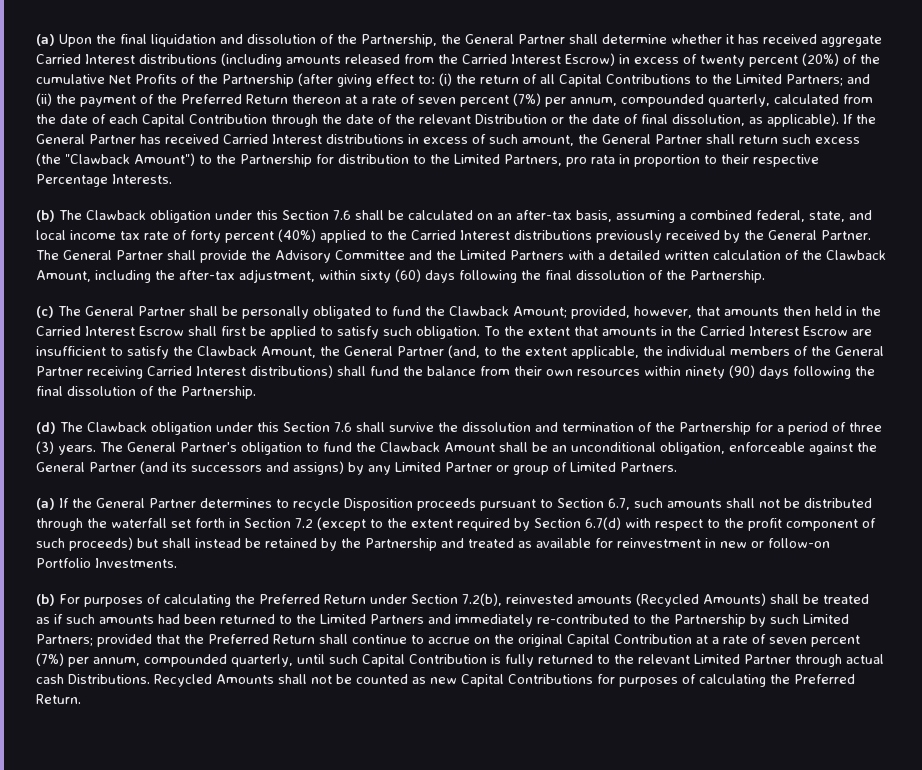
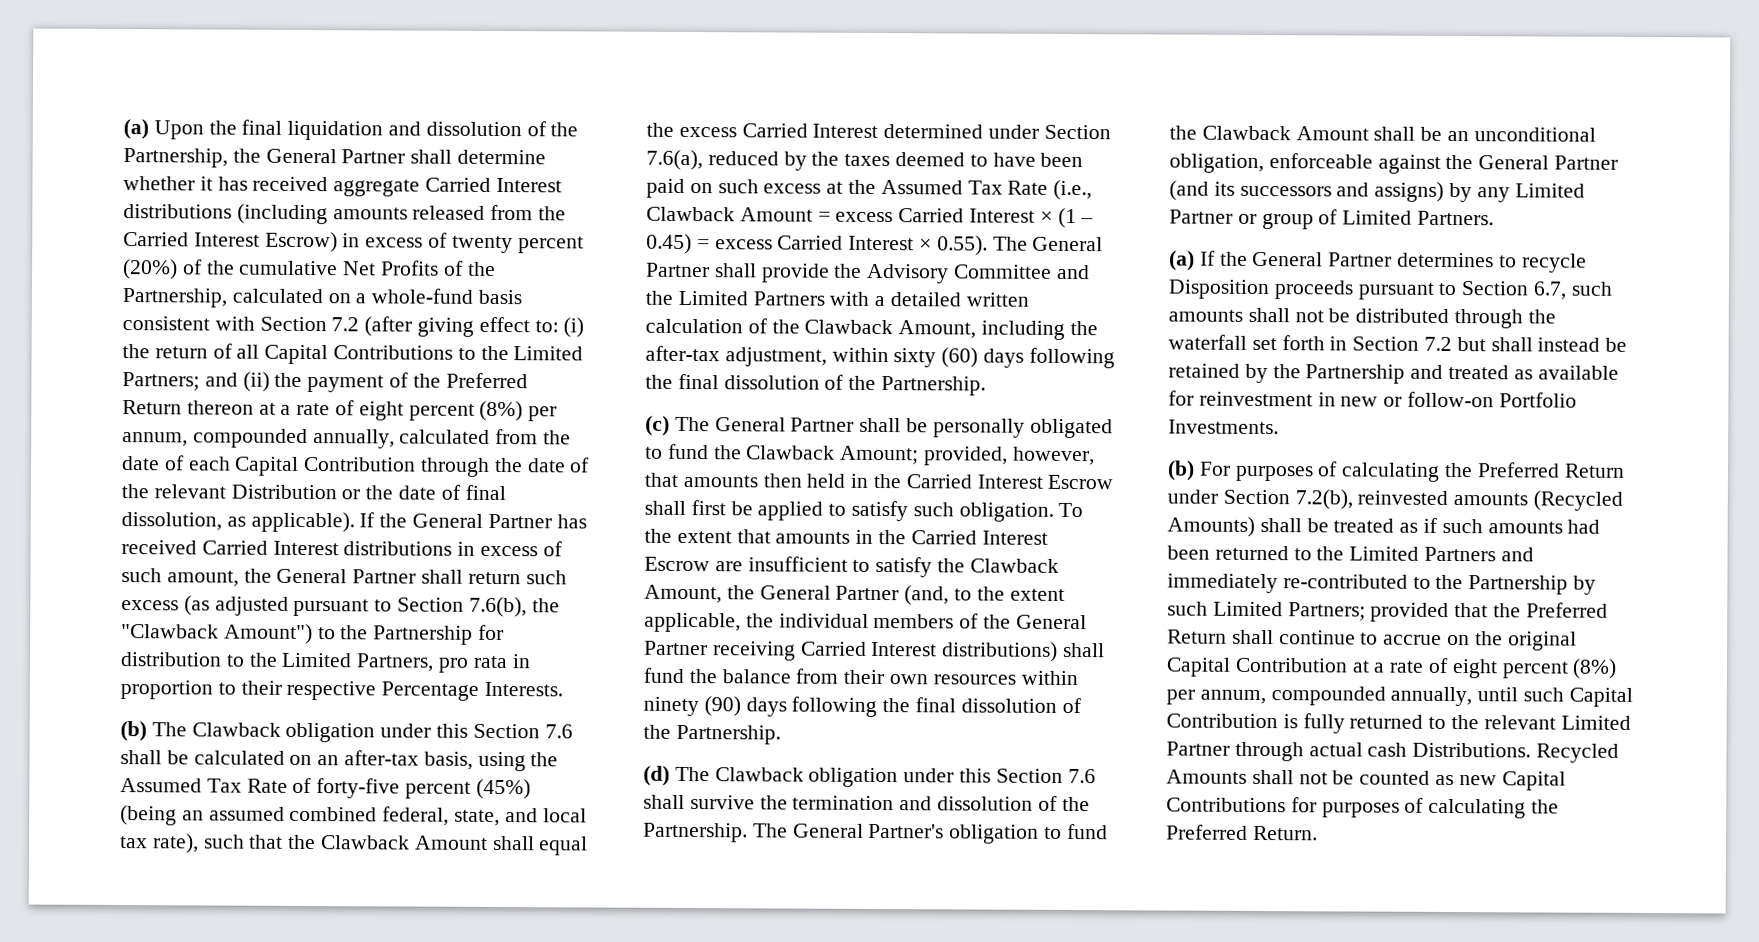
- (a) Upon the final liquidation and dissolution of the Partnership, the General Partner shall determine whether it has received aggregate Carried Interest distributions (including amounts released from the Carried Interest Escrow) in excess of twenty percent (20%) of the cumulative Net Profits of the Partnership (after giving effect to:
+ (a) Upon the final liquidation and dissolution of the Partnership, the General Partner shall determine whether it has received aggregate Carried Interest distributions (including amounts released from the Carried Interest Escrow) in excess of twenty percent (20%) of the cumulative Net Profits of the Partnership, calculated on a whole-fund basis consistent with Section 7.2 (after giving effect to:
- and (ii) the payment of the Preferred Return thereon at a rate of seven percent (7%) per annum, compounded quarterly, calculated from the date of each Capital Contribution through the date of the relevant Distribution or the date of final dissolution, as applicable).
+ and (ii) the payment of the Preferred Return thereon at a rate of eight percent (8%) per annum, compounded annually, calculated from the date of each Capital Contribution through the date of the relevant Distribution or the date of final dissolution, as applicable).
- If the General Partner has received Carried Interest distributions in excess of such amount, the General Partner shall return such excess (the "Clawback Amount") to the Partnership for distribution to the Limited Partners, pro rata in proportion to their respective Percentage Interests.
+ If the General Partner has received Carried Interest distributions in excess of such amount, the General Partner shall return such excess (as adjusted pursuant to Section 7.6(b), the "Clawback Amount") to the Partnership for distribution to the Limited Partners, pro rata in proportion to their respective Percentage Interests.
- (b) The Clawback obligation under this Section 7.6 shall be calculated on an after-tax basis, assuming a combined federal, state, and local income tax rate of forty percent (40%) applied to the Carried Interest distributions previously received by the General Partner. The General Partner shall provide the Advisory Committee and the Limited Partners with a detailed written calculation of the Clawback Amount, including the after-tax adjustment, within sixty (60) days following the final dissolution of the Partnership.
+ (b) The Clawback obligation under this Section 7.6 shall be calculated on an after-tax basis, using the Assumed Tax Rate of forty-five percent (45%) (being an assumed combined federal, state, and local tax rate), such that the Clawback Amount shall equal the excess Carried Interest determined under Section 7.6(a), reduced by the taxes deemed to have been paid on such excess at the Assumed Tax Rate (i.e., Clawback Amount = excess Carried Interest × (1 – 0.45) = excess Carried Interest × 0.55). The General Partner shall provide the Advisory Committee and the Limited Partners with a detailed written calculation of the Clawback Amount, including the after-tax adjustment, within sixty (60) days following the final dissolution of the Partnership.
- (d) The Clawback obligation under this Section 7.6 shall survive the dissolution and termination of the Partnership for a period of three (3) years.
+ (d) The Clawback obligation under this Section 7.6 shall survive the termination and dissolution of the Partnership.
- (a) If the General Partner determines to recycle Disposition proceeds pursuant to Section 6.7, such amounts shall not be distributed through the waterfall set forth in Section 7.2 (except to the extent required by Section 6.7(d) with respect to the profit component of such proceeds) but shall instead be retained by the Partnership and treated as available for reinvestment in new or follow-on Portfolio Investments.
+ (a) If the General Partner determines to recycle Disposition proceeds pursuant to Section 6.7, such amounts shall not be distributed through the waterfall set forth in Section 7.2 but shall instead be retained by the Partnership and treated as available for reinvestment in new or follow-on Portfolio Investments.
- provided that the Preferred Return shall continue to accrue on the original Capital Contribution at a rate of seven percent (7%) per annum, compounded quarterly, until such Capital Contribution is fully returned to the relevant Limited Partner through actual cash Distributions.
+ provided that the Preferred Return shall continue to accrue on the original Capital Contribution at a rate of eight percent (8%) per annum, compounded annually, until such Capital Contribution is fully returned to the relevant Limited Partner through actual cash Distributions.

